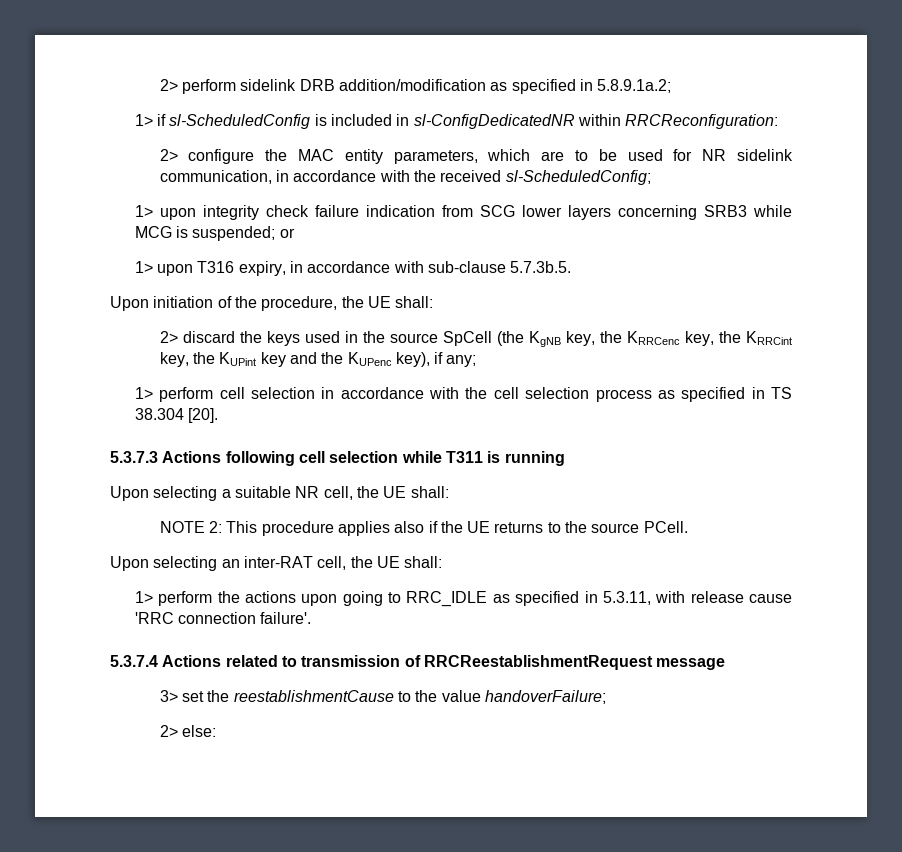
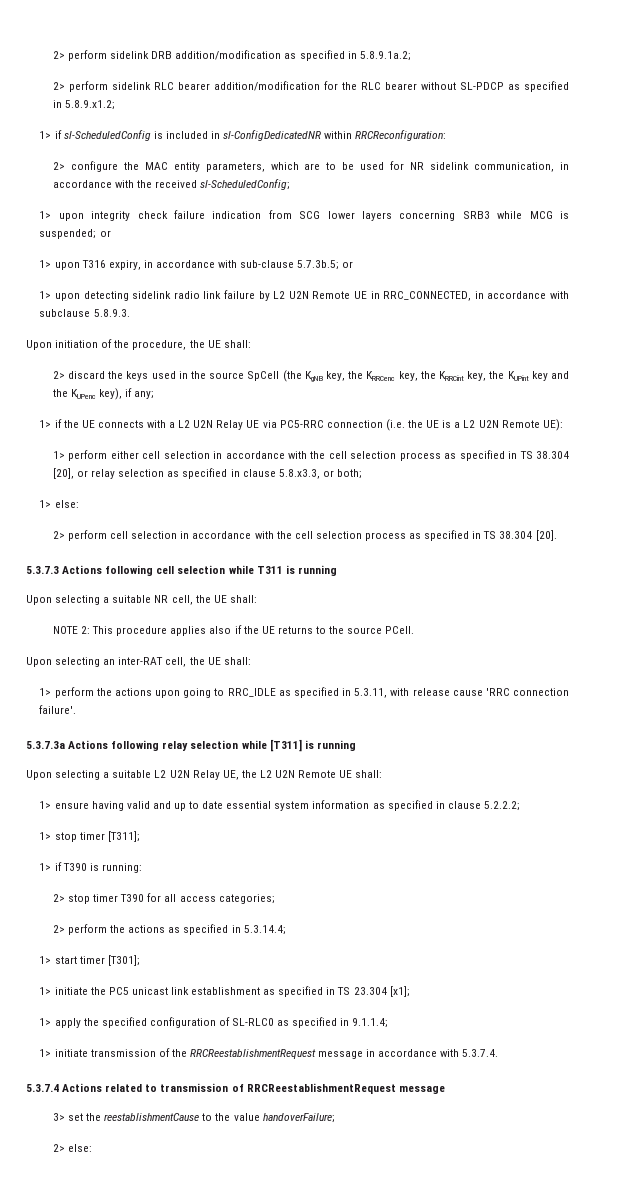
+ 2> perform sidelink RLC bearer addition/modification for the RLC bearer without SL-PDCP as specified in 5.8.9.x1.2;
- 1> upon T316 expiry, in accordance with sub-clause 5.7.3b.5.
+ 1> upon T316 expiry, in accordance with sub-clause 5.7.3b.5; or
+ 1> upon detecting sidelink radio link failure by L2 U2N Remote UE in RRC_CONNECTED, in accordance with subclause 5.8.9.3.
- 1> perform cell selection in accordance with the cell selection process as specified in TS 38.304 [20].
+ 1> if the UE connects with a L2 U2N Relay UE via PC5-RRC connection (i.e. the UE is a L2 U2N Remote UE):
+ 1> perform either cell selection in accordance with the cell selection process as specified in TS 38.304 [20], or relay selection as specified in clause 5.8.x3.3, or both;
+ 1> else:
+ 2> perform cell selection in accordance with the cell selection process as specified in TS 38.304 [20].
+ 5.3.7.3a Actions following relay selection while [T311] is running
+ Upon selecting a suitable L2 U2N Relay UE, the L2 U2N Remote UE shall:
+ 1> ensure having valid and up to date essential system information as specified in clause 5.2.2.2;
+ 1> stop timer [T311];
+ 1> if T390 is running:
+ 2> stop timer T390 for all access categories;
+ 2> perform the actions as specified in 5.3.14.4;
+ 1> start timer [T301];
+ 1> initiate the PC5 unicast link establishment as specified in TS 23.304 [x1];
+ 1> apply the specified configuration of SL-RLC0 as specified in 9.1.1.4;
+ 1> initiate transmission of the RRCReestablishmentRequest message in accordance with 5.3.7.4.

